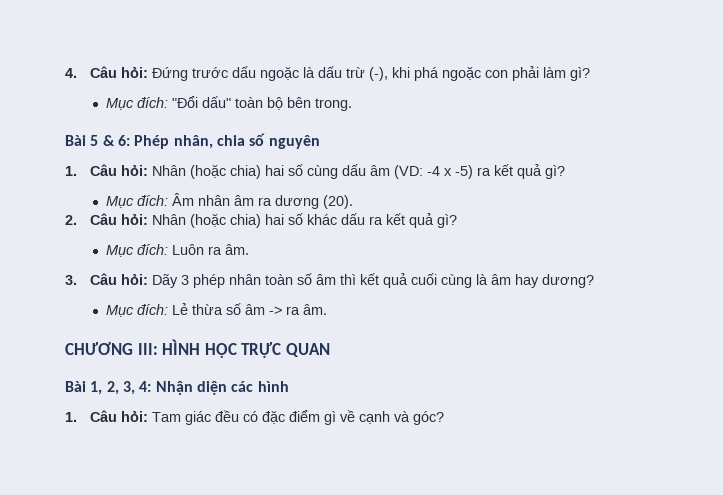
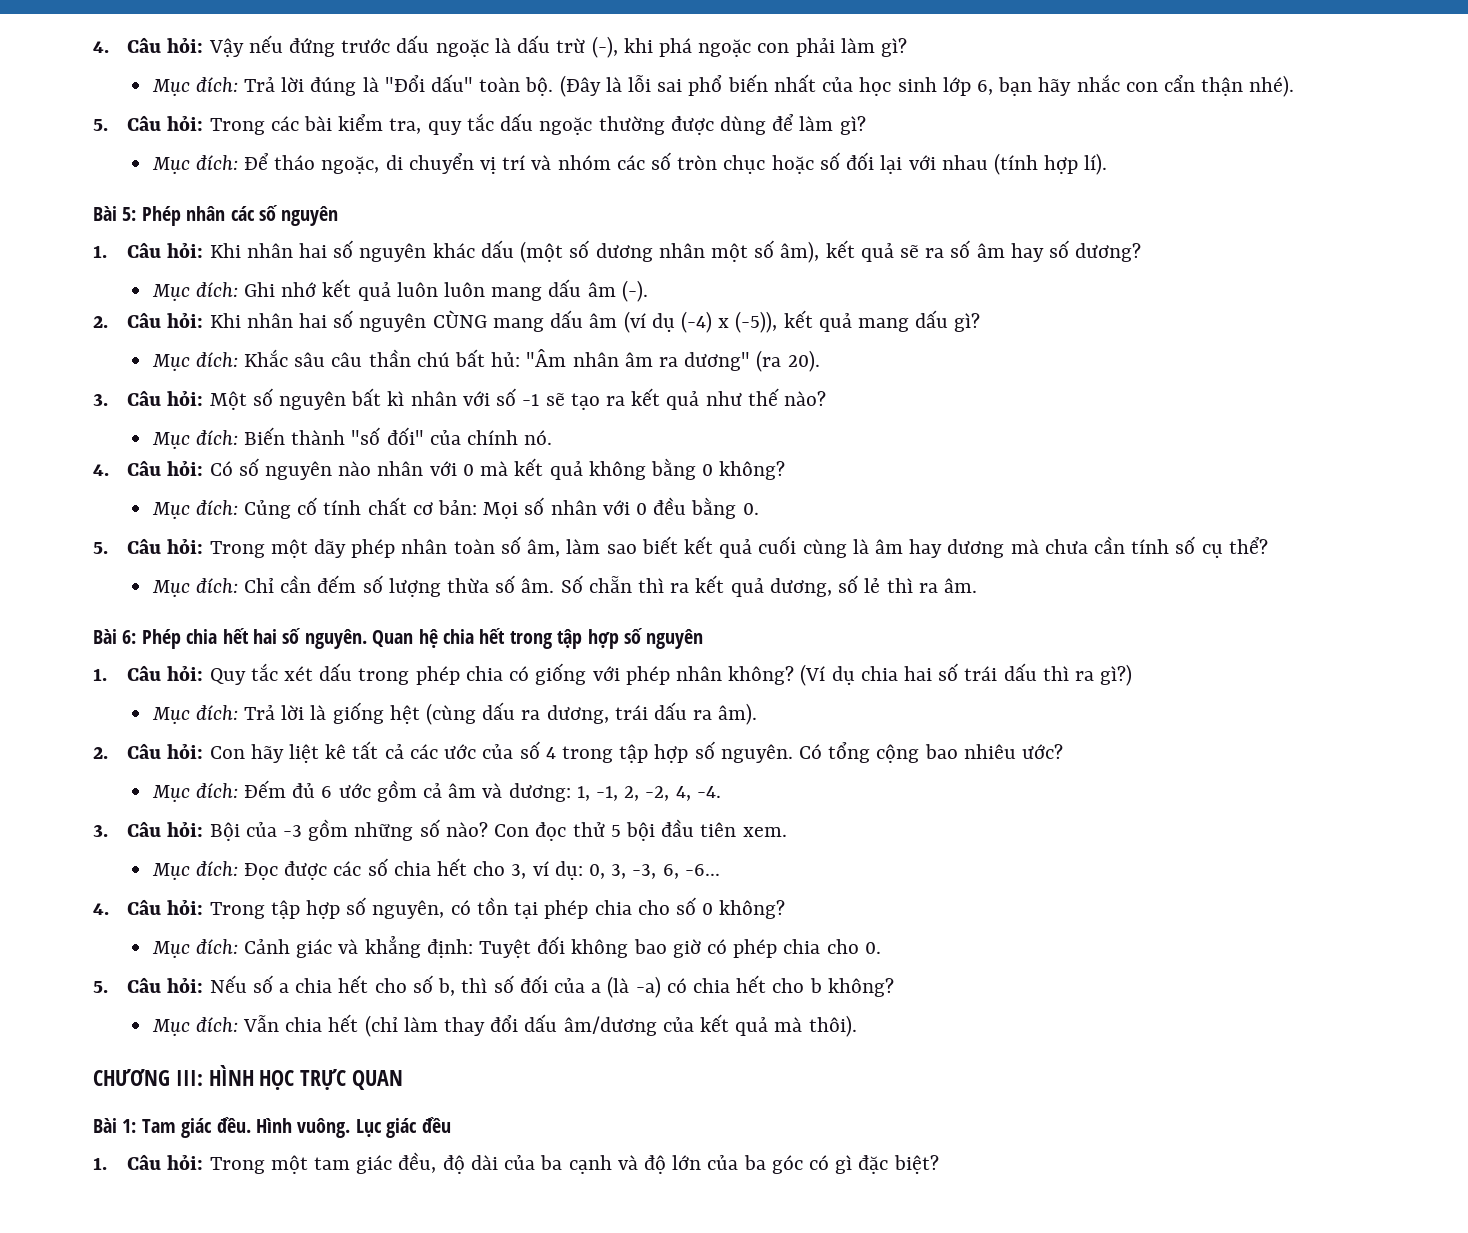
- 4. Câu hỏi: Đứng trước dấu ngoặc là dấu trừ (-), khi phá ngoặc con phải làm gì?
+ 4. Câu hỏi: Vậy nếu đứng trước dấu ngoặc là dấu trừ (-), khi phá ngoặc con phải làm gì?
- Mục đích: "Đổi dấu" toàn bộ bên trong.
- Bài 5 & 6: Phép nhân, chia số nguyên
- 1. Câu hỏi: Nhân (hoặc chia) hai số cùng dấu âm (VD: -4 x -5) ra kết quả gì?
- Mục đích: Âm nhân âm ra dương (20).
- 2. Câu hỏi: Nhân (hoặc chia) hai số khác dấu ra kết quả gì?
- Mục đích: Luôn ra âm.
- 3. Câu hỏi: Dãy 3 phép nhân toàn số âm thì kết quả cuối cùng là âm hay dương?
- Mục đích: Lẻ thừa số âm -> ra âm.
+ Mục đích: Trả lời đúng là "Đổi dấu" toàn bộ. (Đây là lỗi sai phổ biến nhất của học sinh lớp 6, bạn hãy nhắc con cẩn thận nhé).
+ 5. Câu hỏi: Trong các bài kiểm tra, quy tắc dấu ngoặc thường được dùng để làm gì?
+ Mục đích: Để tháo ngoặc, di chuyển vị trí và nhóm các số tròn chục hoặc số đối lại với nhau (tính hợp lí).
+ Bài 5: Phép nhân các số nguyên
+ 1. Câu hỏi: Khi nhân hai số nguyên khác dấu (một số dương nhân một số âm), kết quả sẽ ra số âm hay số dương?
+ Mục đích: Ghi nhớ kết quả luôn luôn mang dấu âm (-).
+ 2. Câu hỏi: Khi nhân hai số nguyên CÙNG mang dấu âm (ví dụ (-4) x (-5)), kết quả mang dấu gì?
+ Mục đích: Khắc sâu câu thần chú bất hủ: "Âm nhân âm ra dương" (ra 20).
+ 3. Câu hỏi: Một số nguyên bất kì nhân với số -1 sẽ tạo ra kết quả như thế nào?
+ Mục đích: Biến thành "số đối" của chính nó.
+ 4. Câu hỏi: Có số nguyên nào nhân với 0 mà kết quả không bằng 0 không?
+ Mục đích: Củng cố tính chất cơ bản: Mọi số nhân với 0 đều bằng 0.
+ 5. Câu hỏi: Trong một dãy phép nhân toàn số âm, làm sao biết kết quả cuối cùng là âm hay dương mà chưa cần tính số cụ thể?
+ Mục đích: Chỉ cần đếm số lượng thừa số âm. Số chẵn thì ra kết quả dương, số lẻ thì ra âm.
+ Bài 6: Phép chia hết hai số nguyên. Quan hệ chia hết trong tập hợp số nguyên
+ 1. Câu hỏi: Quy tắc xét dấu trong phép chia có giống với phép nhân không? (Ví dụ chia hai số trái dấu thì ra gì?)
+ Mục đích: Trả lời là giống hệt (cùng dấu ra dương, trái dấu ra âm).
+ 2. Câu hỏi: Con hãy liệt kê tất cả các ước của số 4 trong tập hợp số nguyên. Có tổng cộng bao nhiêu ước?
+ Mục đích: Đếm đủ 6 ước gồm cả âm và dương: 1, -1, 2, -2, 4, -4.
+ 3. Câu hỏi: Bội của -3 gồm những số nào? Con đọc thử 5 bội đầu tiên xem.
+ Mục đích: Đọc được các số chia hết cho 3, ví dụ: 0, 3, -3, 6, -6...
+ 4. Câu hỏi: Trong tập hợp số nguyên, có tồn tại phép chia cho số 0 không?
+ Mục đích: Cảnh giác và khẳng định: Tuyệt đối không bao giờ có phép chia cho 0.
+ 5. Câu hỏi: Nếu số a chia hết cho số b, thì số đối của a (là -a) có chia hết cho b không?
+ Mục đích: Vẫn chia hết (chỉ làm thay đổi dấu âm/dương của kết quả mà thôi).
- Bài 1, 2, 3, 4: Nhận diện các hình
- 1. Câu hỏi: Tam giác đều có đặc điểm gì về cạnh và góc?
+ Bài 1: Tam giác đều. Hình vuông. Lục giác đều
+ 1. Câu hỏi: Trong một tam giác đều, độ dài của ba cạnh và độ lớn của ba góc có gì đặc biệt?

